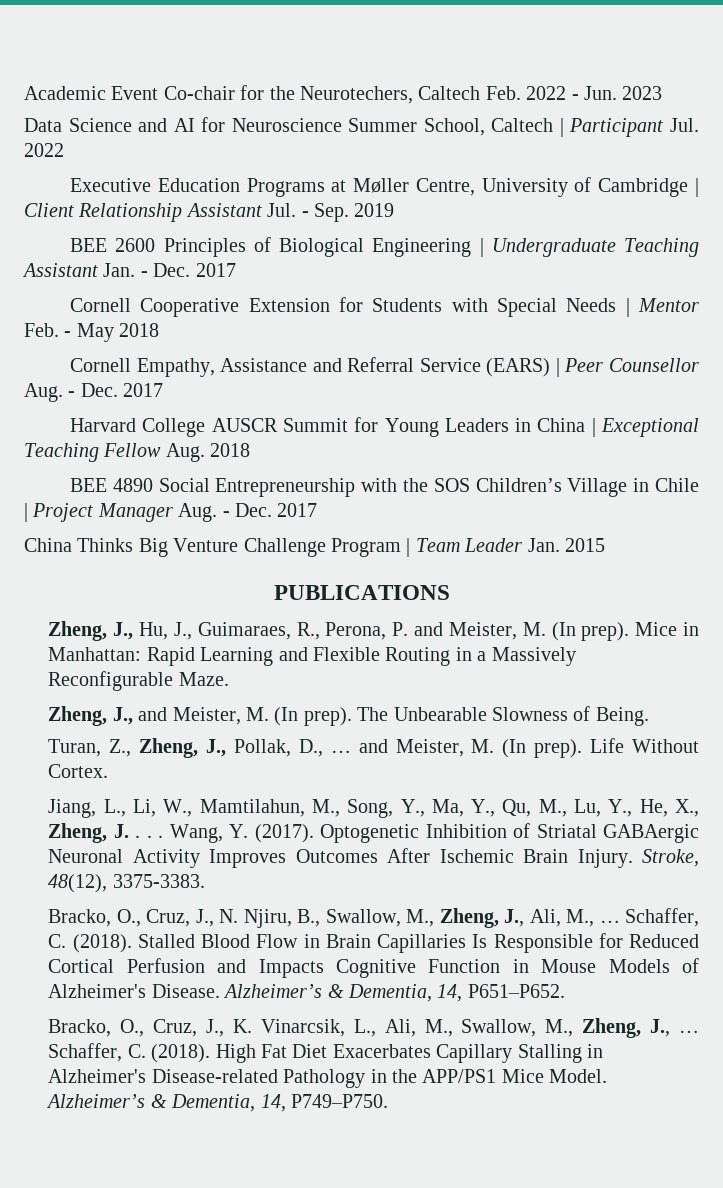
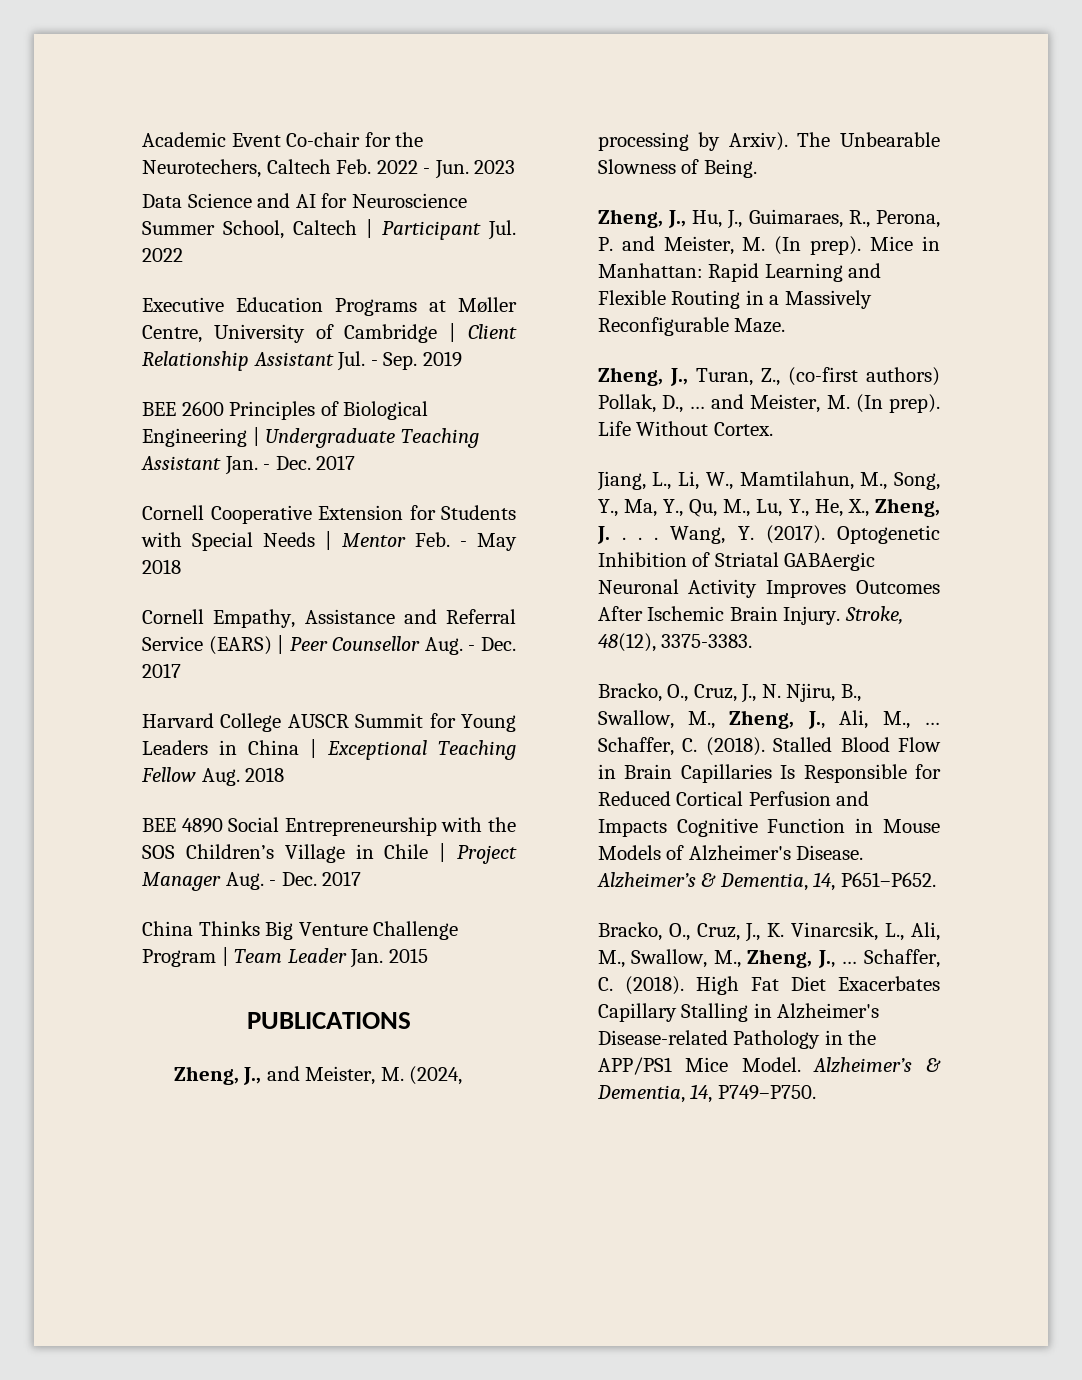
+ Zheng, J., and Meister, M. (2024, processing by Arxiv). The Unbearable Slowness of Being.
- Zheng, J., and Meister, M. (In prep). The Unbearable Slowness of Being.
- Turan, Z., Zheng, J., Pollak, D., … and Meister, M. (In prep).
+ Zheng, J., Turan, Z., (co-first authors) Pollak, D., … and Meister, M. (In prep).

